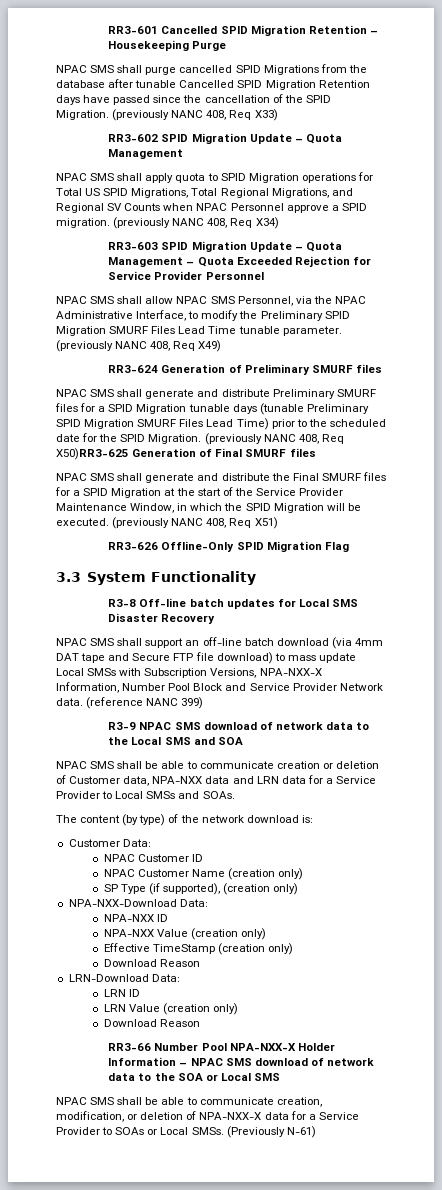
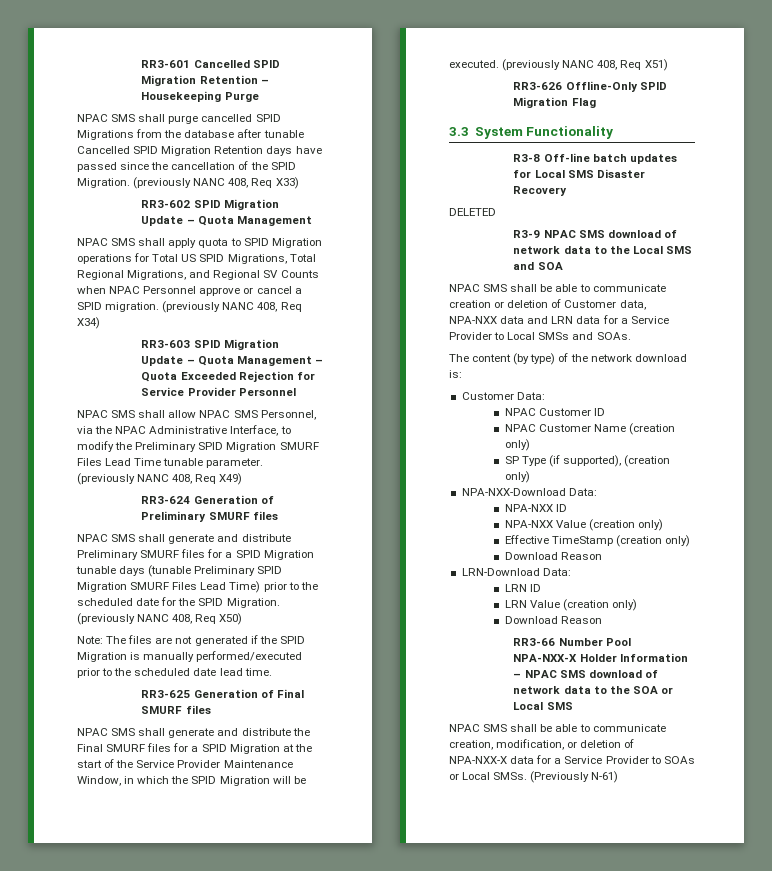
- NPAC SMS shall apply quota to SPID Migration operations for Total US SPID Migrations, Total Regional Migrations, and Regional SV Counts when NPAC Personnel approve a SPID migration.
+ NPAC SMS shall apply quota to SPID Migration operations for Total US SPID Migrations, Total Regional Migrations, and Regional SV Counts when NPAC Personnel approve or cancel a SPID migration.
- (previously NANC 408, Req X50)RR3-625 Generation of Final SMURF files
+ (previously NANC 408, Req X50)
+ Note: The files are not generated if the SPID Migration is manually performed/executed prior to the scheduled date lead time.
+ RR3-625 Generation of Final SMURF files
- NPAC SMS shall support an off-line batch download (via 4mm DAT tape and Secure FTP file download) to mass update Local SMSs with Subscription Versions, NPA-NXX-X Information, Number Pool Block and Service Provider Network data. (reference NANC 399)
+ DELETED

